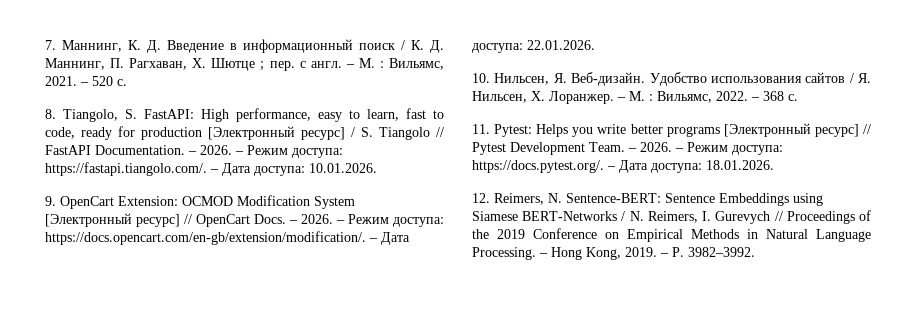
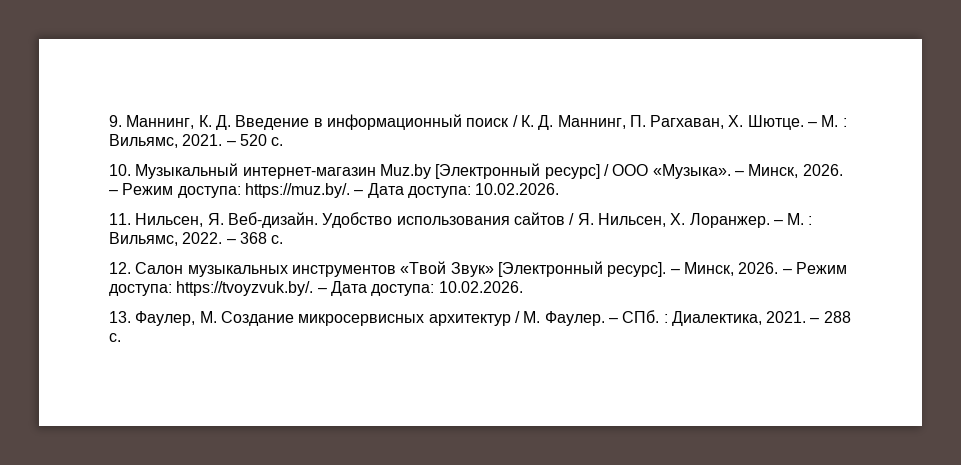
- 7. Маннинг, К. Д. Введение в информационный поиск / К. Д. Маннинг, П. Рагхаван, Х. Шютце ; пер. с англ.
+ 9. Маннинг, К. Д. Введение в информационный поиск / К. Д. Маннинг, П. Рагхаван, Х. Шютце.
- 8. Tiangolo, S. FastAPI: High performance, easy to learn, fast to code, ready for production [Электронный ресурс] / S. Tiangolo // FastAPI Documentation. – 2026. – Режим доступа: https://fastapi.tiangolo.com/. – Дата доступа: 10.01.2026.
- 9. OpenCart Extension: OCMOD Modification System [Электронный ресурс] // OpenCart Docs. – 2026. – Режим доступа: https://docs.opencart.com/en-gb/extension/modification/. – Дата доступа: 22.01.2026.
- 10. Нильсен, Я. Веб-дизайн.
+ 10. Музыкальный интернет-магазин Muz.by [Электронный ресурс] / ООО «Музыка». – Минск, 2026. – Режим доступа: https://muz.by/. – Дата доступа: 10.02.2026.
+ 11. Нильсен, Я. Веб-дизайн.
- 11. Pytest: Helps you write better programs [Электронный ресурс] // Pytest Development Team. – 2026. – Режим доступа: https://docs.pytest.org/. – Дата доступа: 18.01.2026.
- 12. Reimers, N. Sentence-BERT: Sentence Embeddings using Siamese BERT-Networks / N. Reimers, I. Gurevych // Proceedings of the 2019 Conference on Empirical Methods in Natural Language Processing. – Hong Kong, 2019. – P. 3982–3992.
+ 12. Салон музыкальных инструментов «Твой Звук» [Электронный ресурс]. – Минск, 2026. – Режим доступа: https://tvoyzvuk.by/. – Дата доступа: 10.02.2026.
+ 13. Фаулер, М. Создание микросервисных архитектур / М. Фаулер. – СПб. : Диалектика, 2021. – 288 с.

